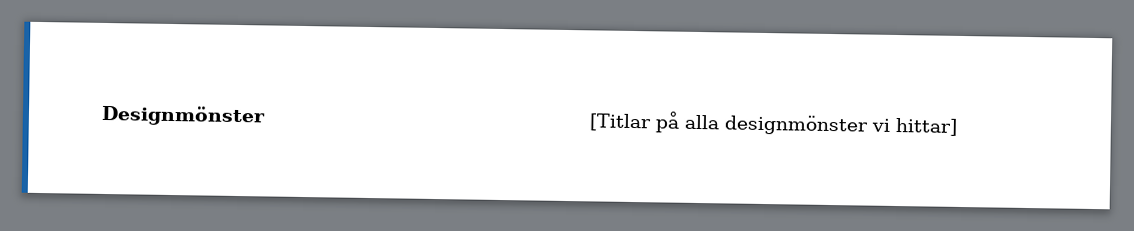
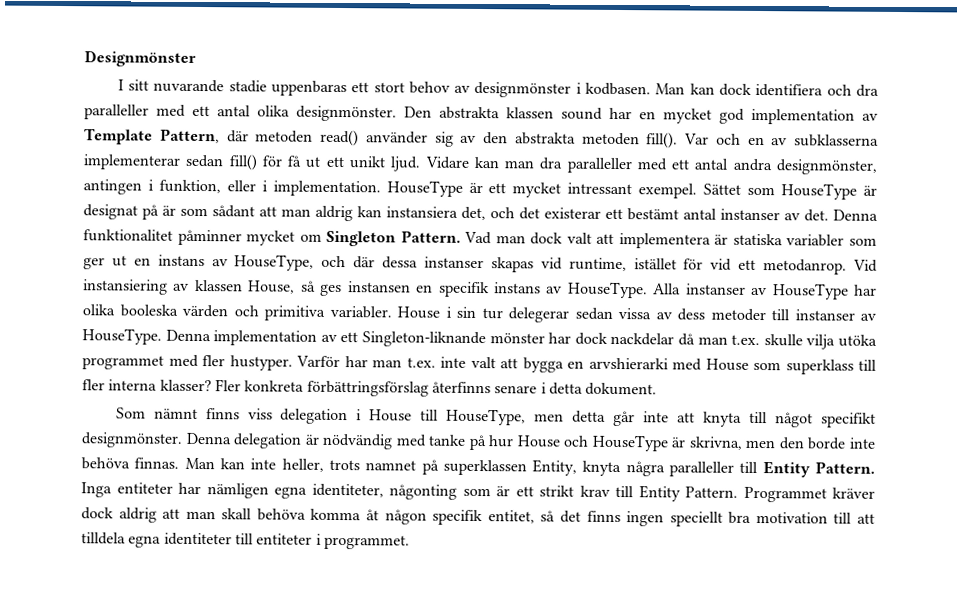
- [Titlar på alla designmönster vi hittar]
+ I sitt nuvarande stadie uppenbaras ett stort behov av designmönster i kodbasen. Man kan dock identifiera och dra paralleller med ett antal olika designmönster. Den abstrakta klassen sound har en mycket god implementation av Template Pattern, där metoden read() använder sig av den abstrakta metoden fill(). Var och en av subklasserna implementerar sedan fill() för få ut ett unikt ljud. Vidare kan man dra paralleller med ett antal andra designmönster, antingen i funktion, eller i implementation. HouseType är ett mycket intressant exempel. Sättet som HouseType är designat på är som sådant att man aldrig kan instansiera det, och det existerar ett bestämt antal instanser av det. Denna funktionalitet påminner mycket om Singleton Pattern. Vad man dock valt att implementera är statiska variabler som ger ut en instans av HouseType, och där dessa instanser skapas vid runtime, istället för vid ett metodanrop. Vid instansiering av klassen House, så ges instansen en specifik instans av HouseType. Alla instanser av HouseType har olika booleska värden och primitiva variabler. House i sin tur delegerar sedan vissa av dess metoder till instanser av HouseType. Denna implementation av ett Singleton-liknande mönster har dock nackdelar då man t.ex. skulle vilja utöka programmet med fler hustyper. Varför har man t.ex. inte valt att bygga en arvshierarki med House som superklass till fler interna klasser? Fler konkreta förbättringsförslag återfinns senare i detta dokument.
+ Som nämnt finns viss delegation i House till HouseType, men detta går inte att knyta till något specifikt designmönster. Denna delegation är nödvändig med tanke på hur House och HouseType är skrivna, men den borde inte behöva finnas. Man kan inte heller, trots namnet på superklassen Entity, knyta några paralleller till Entity Pattern. Inga entiteter har nämligen egna identiteter, någonting som är ett strikt krav till Entity Pattern. Programmet kräver dock aldrig att man skall behöva komma åt någon specifik entitet, så det finns ingen speciellt bra motivation till att tilldela egna identiteter till entiteter i programmet.

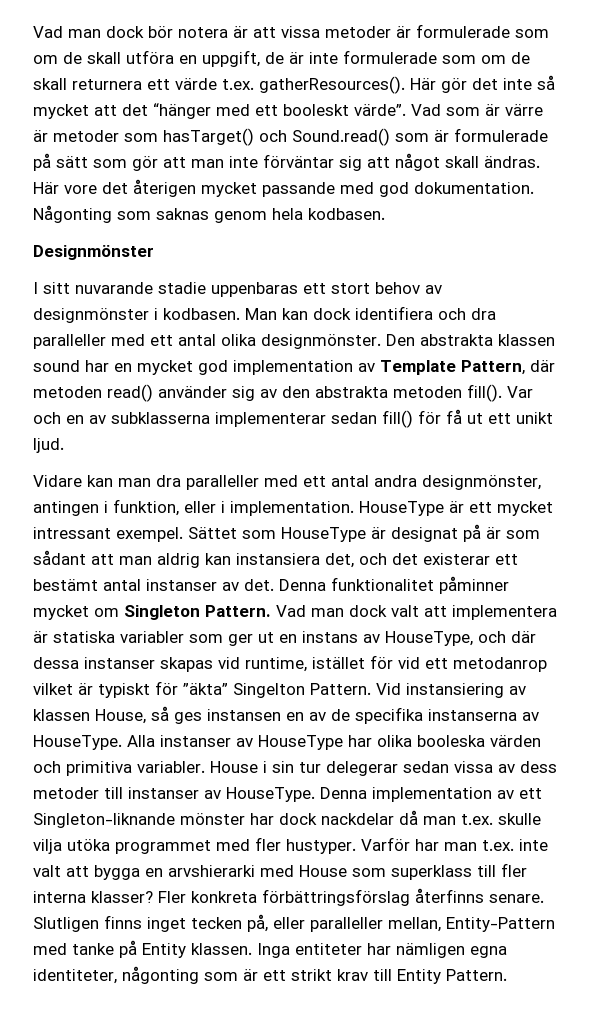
+ Vad man dock bör notera är att vissa metoder är formulerade som om de skall utföra en uppgift, de är inte formulerade som om de skall returnera ett värde t.ex. gatherResources(). Här gör det inte så mycket att det “hänger med ett booleskt värde”. Vad som är värre är metoder som hasTarget() och Sound.read() som är formulerade på sätt som gör att man inte förväntar sig att något skall ändras. Här vore det återigen mycket passande med god dokumentation. Någonting som saknas genom hela kodbasen.
- Var och en av subklasserna implementerar sedan fill() för få ut ett unikt ljud. Vidare kan man dra paralleller med ett antal andra designmönster, antingen i funktion, eller i implementation.
+ Var och en av subklasserna implementerar sedan fill() för få ut ett unikt ljud.
+ Vidare kan man dra paralleller med ett antal andra designmönster, antingen i funktion, eller i implementation.
- Vad man dock valt att implementera är statiska variabler som ger ut en instans av HouseType, och där dessa instanser skapas vid runtime, istället för vid ett metodanrop.
+ Vad man dock valt att implementera är statiska variabler som ger ut en instans av HouseType, och där dessa instanser skapas vid runtime, istället för vid ett metodanrop vilket är typiskt för ”äkta” Singelton Pattern.
- Vid instansiering av klassen House, så ges instansen en specifik instans av HouseType.
+ Vid instansiering av klassen House, så ges instansen en av de specifika instanserna av HouseType.
- Fler konkreta förbättringsförslag återfinns senare i detta dokument.
- Som nämnt finns viss delegation i House till HouseType, men detta går inte att knyta till något specifikt designmönster. Denna delegation är nödvändig med tanke på hur House och HouseType är skrivna, men den borde inte behöva finnas. Man kan inte heller, trots namnet på superklassen Entity, knyta några paralleller till Entity Pattern.
+ Fler konkreta förbättringsförslag återfinns senare. Slutligen finns inget tecken på, eller paralleller mellan, Entity-Pattern med tanke på Entity klassen.
- Programmet kräver dock aldrig att man skall behöva komma åt någon specifik entitet, så det finns ingen speciellt bra motivation till att tilldela egna identiteter till entiteter i programmet.

